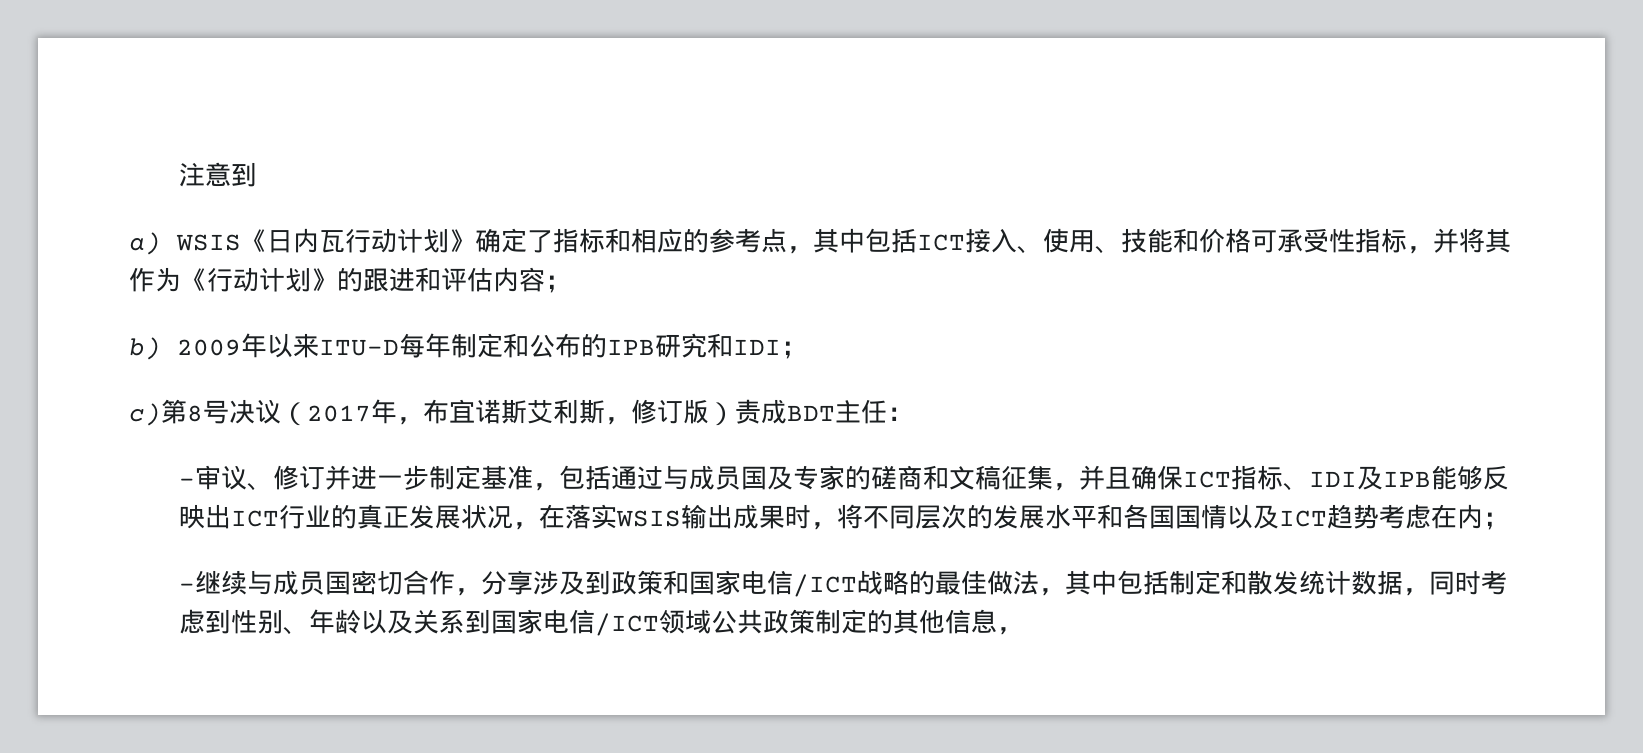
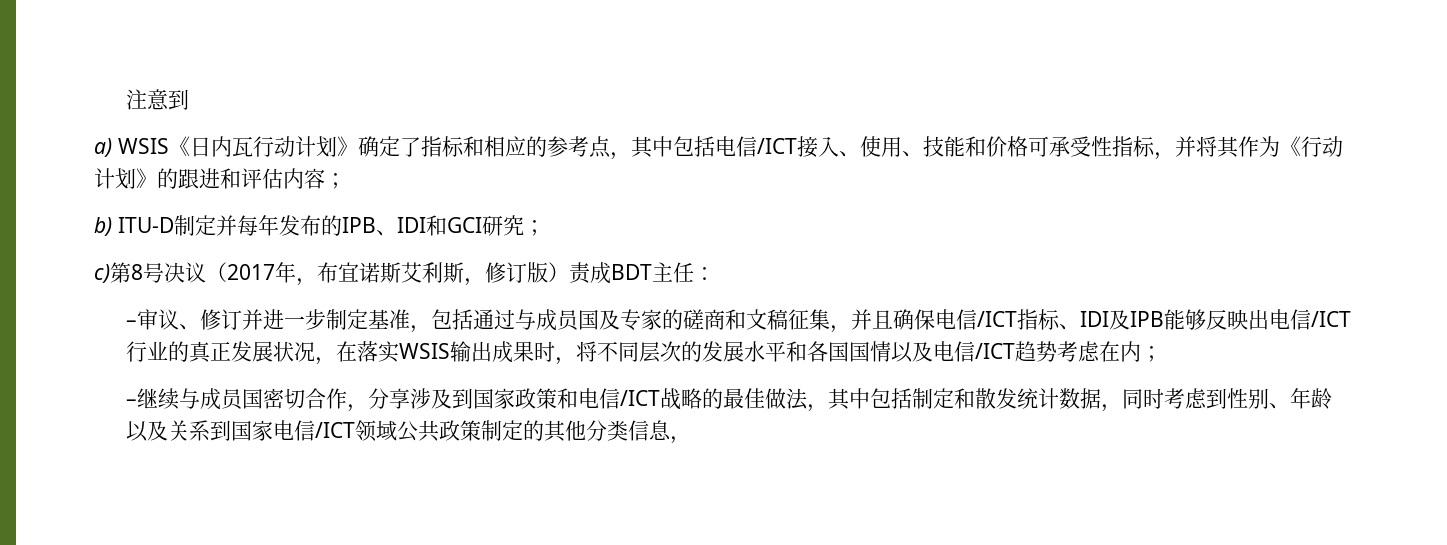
- a) WSIS《日内瓦行动计划》确定了指标和相应的参考点，其中包括ICT接入、使用、技能和价格可承受性指标，并将其作为《行动计划》的跟进和评估内容；
+ a) WSIS《日内瓦行动计划》确定了指标和相应的参考点，其中包括电信/ICT接入、使用、技能和价格可承受性指标，并将其作为《行动计划》的跟进和评估内容；
- b) 2009年以来ITU-D每年制定和公布的IPB研究和IDI；
+ b) ITU-D制定并每年发布的IPB、IDI和GCI研究；
- –审议、修订并进一步制定基准，包括通过与成员国及专家的磋商和文稿征集，并且确保ICT指标、IDI及IPB能够反映出ICT行业的真正发展状况，在落实WSIS输出成果时，将不同层次的发展水平和各国国情以及ICT趋势考虑在内；
+ –审议、修订并进一步制定基准，包括通过与成员国及专家的磋商和文稿征集，并且确保电信/ICT指标、IDI及IPB能够反映出电信/ICT行业的真正发展状况，在落实WSIS输出成果时，将不同层次的发展水平和各国国情以及电信/ICT趋势考虑在内；
- –继续与成员国密切合作，分享涉及到政策和国家电信/ICT战略的最佳做法，其中包括制定和散发统计数据，同时考虑到性别、年龄以及关系到国家电信/ICT领域公共政策制定的其他信息，
+ –继续与成员国密切合作，分享涉及到国家政策和电信/ICT战略的最佳做法，其中包括制定和散发统计数据，同时考虑到性别、年龄以及关系到国家电信/ICT领域公共政策制定的其他分类信息，

